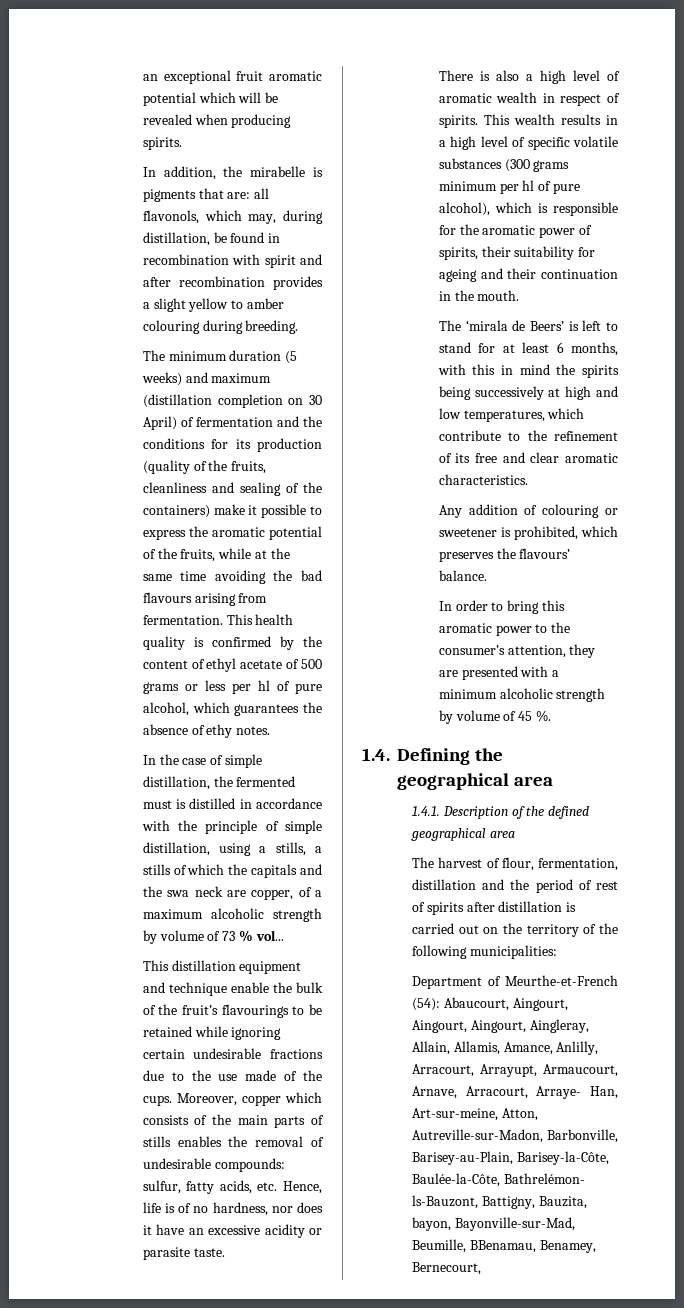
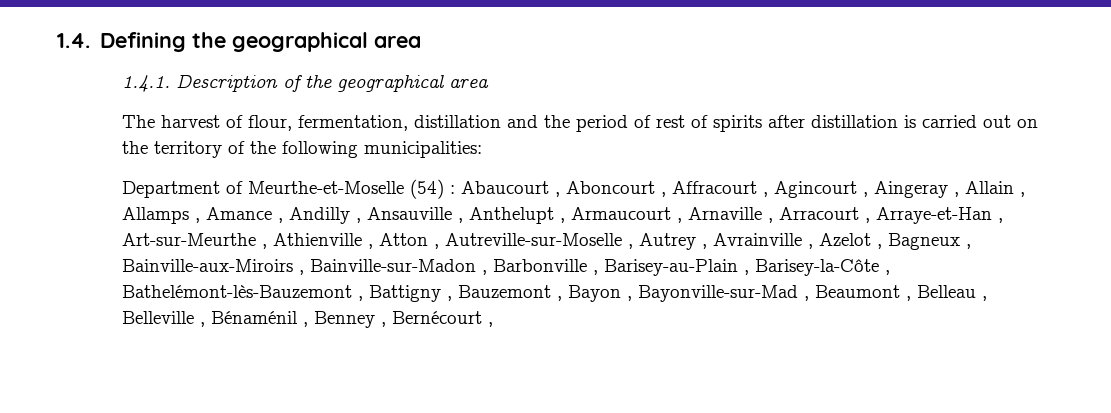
- an exceptional fruit aromatic potential which will be revealed when producing spirits.
- In addition, the mirabelle is pigments that are: all flavonols, which may, during distillation, be found in recombination with spirit and after recombination provides a slight yellow to amber colouring during breeding.
- The minimum duration (5 weeks) and maximum (distillation completion on 30 April) of fermentation and the conditions for its production (quality of the fruits, cleanliness and sealing of the containers) make it possible to express the aromatic potential of the fruits, while at the same time avoiding the bad flavours arising from fermentation. This health quality is confirmed by the content of ethyl acetate of 500 grams or less per hl of pure alcohol, which guarantees the absence of ethy notes.
- In the case of simple distillation, the fermented must is distilled in accordance with the principle of simple distillation, using a stills, a stills of which the capitals and the swa neck are copper, of a maximum alcoholic strength by volume of 73 % vol...
- This distillation equipment and technique enable the bulk of the fruit’s flavourings to be retained while ignoring certain undesirable fractions due to the use made of the cups. Moreover, copper which consists of the main parts of stills enables the removal of undesirable compounds: sulfur, fatty acids, etc. Hence, life is of no hardness, nor does it have an excessive acidity or parasite taste.
- There is also a high level of aromatic wealth in respect of spirits. This wealth results in a high level of specific volatile substances (300 grams minimum per hl of pure alcohol), which is responsible for the aromatic power of spirits, their suitability for ageing and their continuation in the mouth.
- The ‘mirala de Beers’ is left to stand for at least 6 months, with this in mind the spirits being successively at high and low temperatures, which contribute to the refinement of its free and clear aromatic characteristics.
- Any addition of colouring or sweetener is prohibited, which preserves the flavours’ balance.
- In order to bring this aromatic power to the consumer’s attention, they are presented with a minimum alcoholic strength by volume of 45 %.
- 1.4.1. Description of the defined geographical area
+ 1.4.1. Description of the geographical area
- Department of Meurthe-et-French (54): Abaucourt, Aingourt, Aingourt, Aingourt, Aingleray, Allain, Allamis, Amance, Anlilly, Arracourt, Arrayupt, Armaucourt, Arnave, Arracourt, Arraye- Han, Art-sur-meine, Atton, Autreville-sur-Madon, Barbonville, Barisey-au-Plain, Barisey-la-Côte, Baulée-la-Côte, Bathrelémon- ls-Bauzont, Battigny, Bauzita, bayon, Bayonville-sur-Mad, Beumille, BBenamau, Benamey, Bernecourt,
+ Department of Meurthe-et-Moselle (54) : Abaucourt , Aboncourt , Affracourt , Agincourt , Aingeray , Allain , Allamps , Amance , Andilly , Ansauville , Anthelupt , Armaucourt , Arnaville , Arracourt , Arraye-et-Han , Art-sur-Meurthe , Athienville , Atton , Autreville-sur-Moselle , Autrey , Avrainville , Azelot , Bagneux , Bainville-aux-Miroirs , Bainville-sur-Madon , Barbonville , Barisey-au-Plain , Barisey-la-Côte , Bathelémont-lès-Bauzemont , Battigny , Bauzemont , Bayon , Bayonville-sur-Mad , Beaumont , Belleau , Belleville , Bénaménil , Benney , Bernécourt ,

